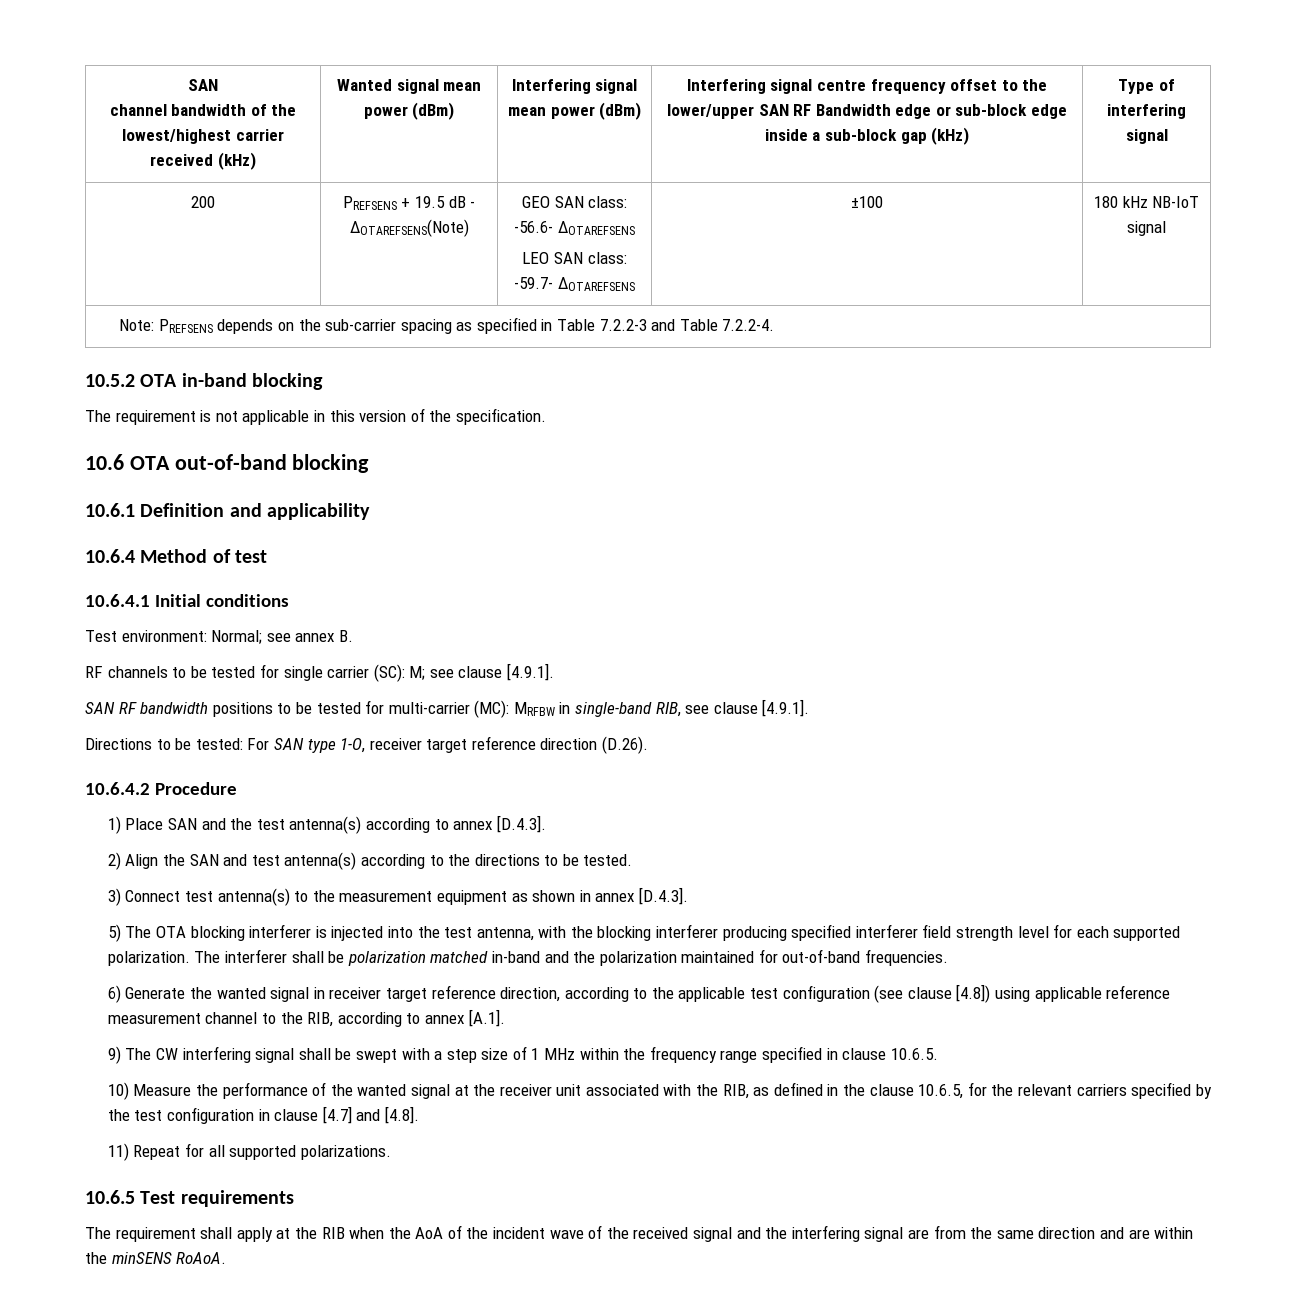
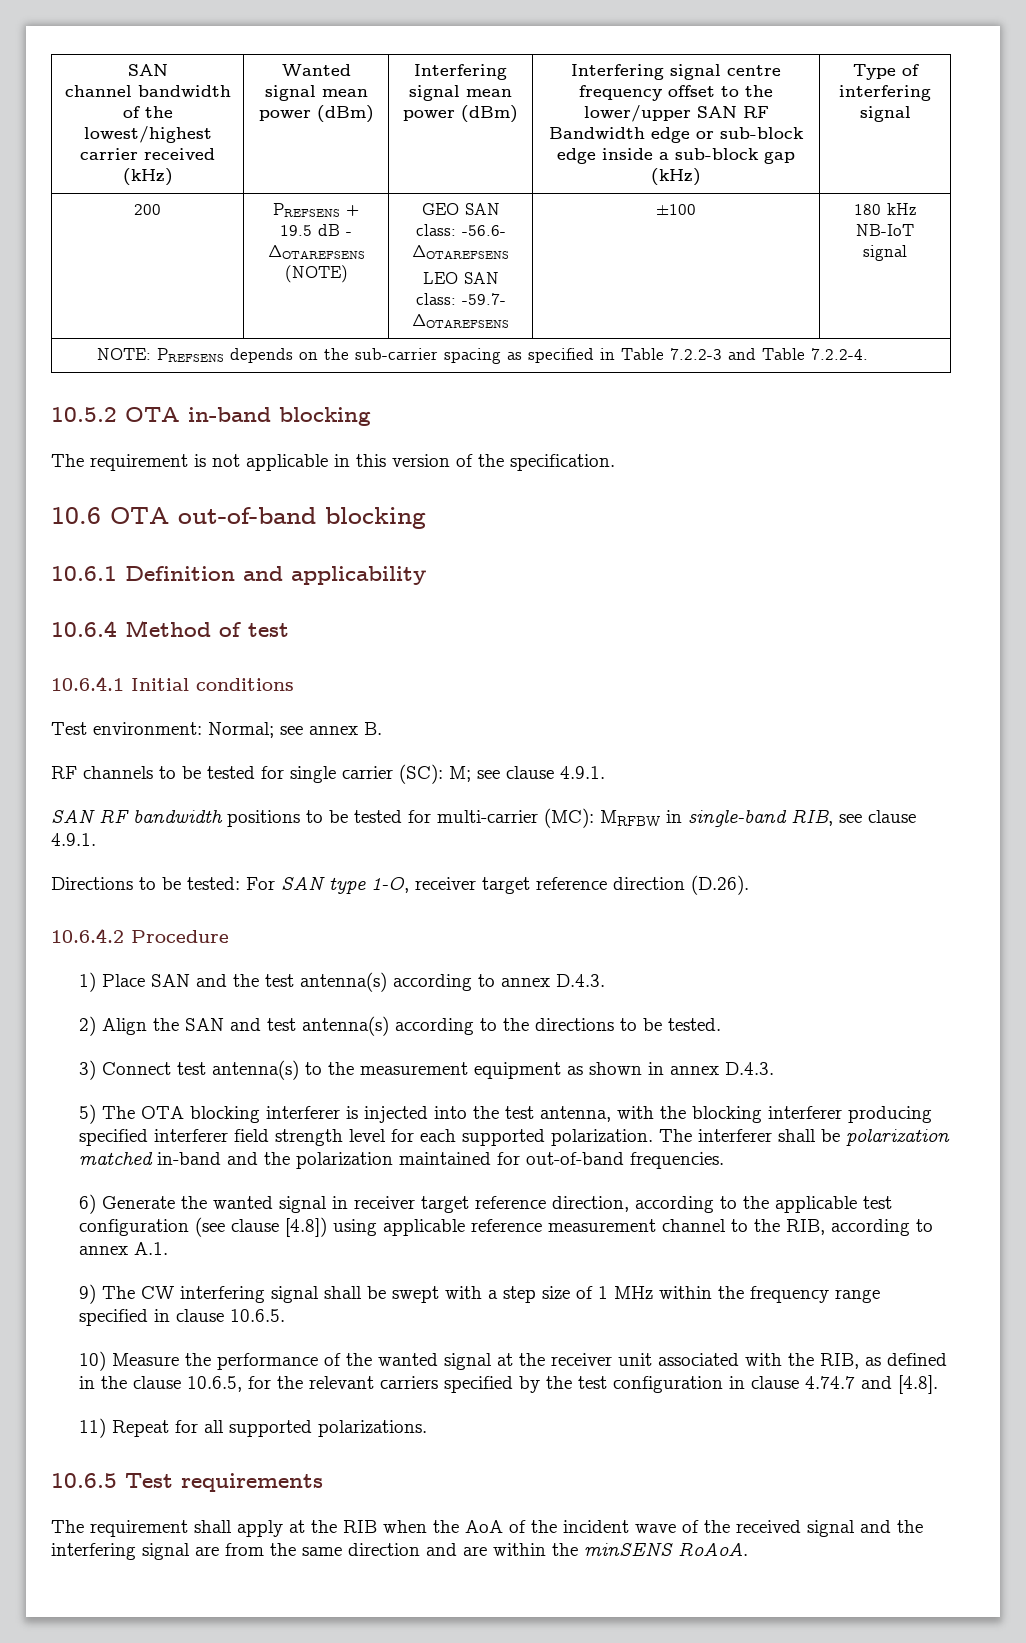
- 200 | PREFSENS + 19.5 dB - ΔOTAREFSENS(Note) | GEO SAN class: -56.6- ΔOTAREFSENS
+ 200 | PREFSENS + 19.5 dB - ΔOTAREFSENS (NOTE) | GEO SAN class: -56.6- ΔOTAREFSENS
- Note: PREFSENS depends on the sub-carrier spacing as specified in Table 7.2.2-3 and Table 7.2.2-4.
+ NOTE: PREFSENS depends on the sub-carrier spacing as specified in Table 7.2.2-3 and Table 7.2.2-4.
- RF channels to be tested for single carrier (SC): M; see clause [4.9.1].
+ RF channels to be tested for single carrier (SC): M; see clause 4.9.1.
- SAN RF bandwidth positions to be tested for multi-carrier (MC): MRFBW in single-band RIB, see clause [4.9.1].
+ SAN RF bandwidth positions to be tested for multi-carrier (MC): MRFBW in single-band RIB, see clause 4.9.1.
- 1) Place SAN and the test antenna(s) according to annex [D.4.3].
+ 1) Place SAN and the test antenna(s) according to annex D.4.3.
- 3) Connect test antenna(s) to the measurement equipment as shown in annex [D.4.3].
+ 3) Connect test antenna(s) to the measurement equipment as shown in annex D.4.3.
- 6) Generate the wanted signal in receiver target reference direction, according to the applicable test configuration (see clause [4.8]) using applicable reference measurement channel to the RIB, according to annex [A.1].
+ 6) Generate the wanted signal in receiver target reference direction, according to the applicable test configuration (see clause [4.8]) using applicable reference measurement channel to the RIB, according to annex A.1.
- 10) Measure the performance of the wanted signal at the receiver unit associated with the RIB, as defined in the clause 10.6.5, for the relevant carriers specified by the test configuration in clause [4.7] and [4.8].
+ 10) Measure the performance of the wanted signal at the receiver unit associated with the RIB, as defined in the clause 10.6.5, for the relevant carriers specified by the test configuration in clause 4.74.7 and [4.8].

